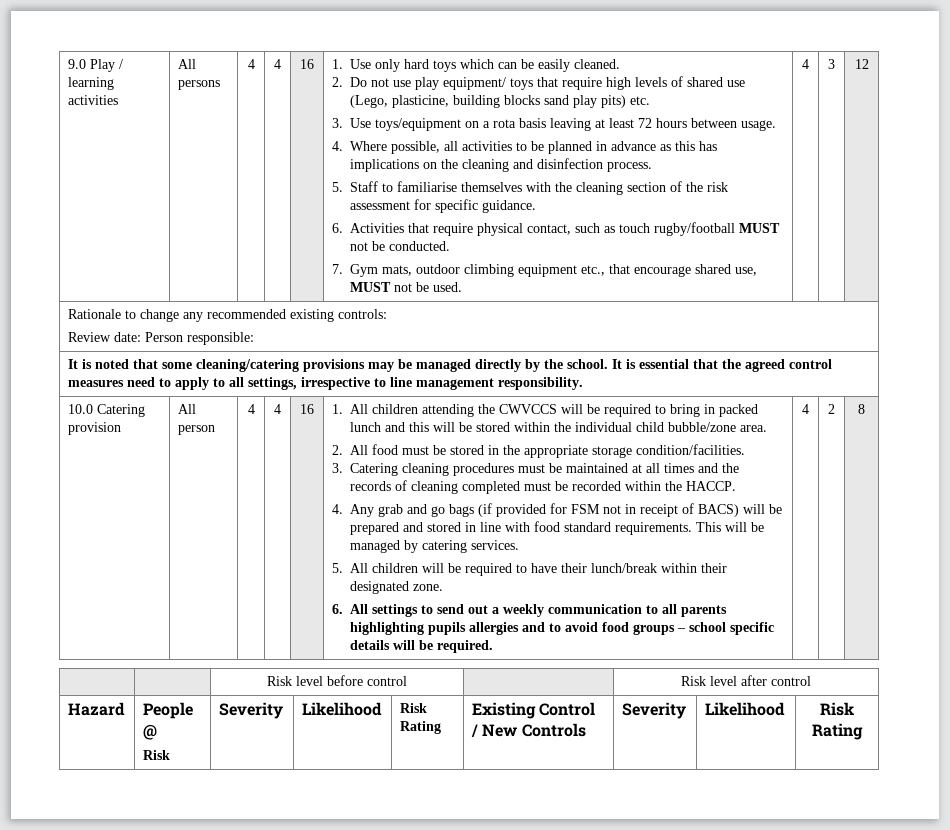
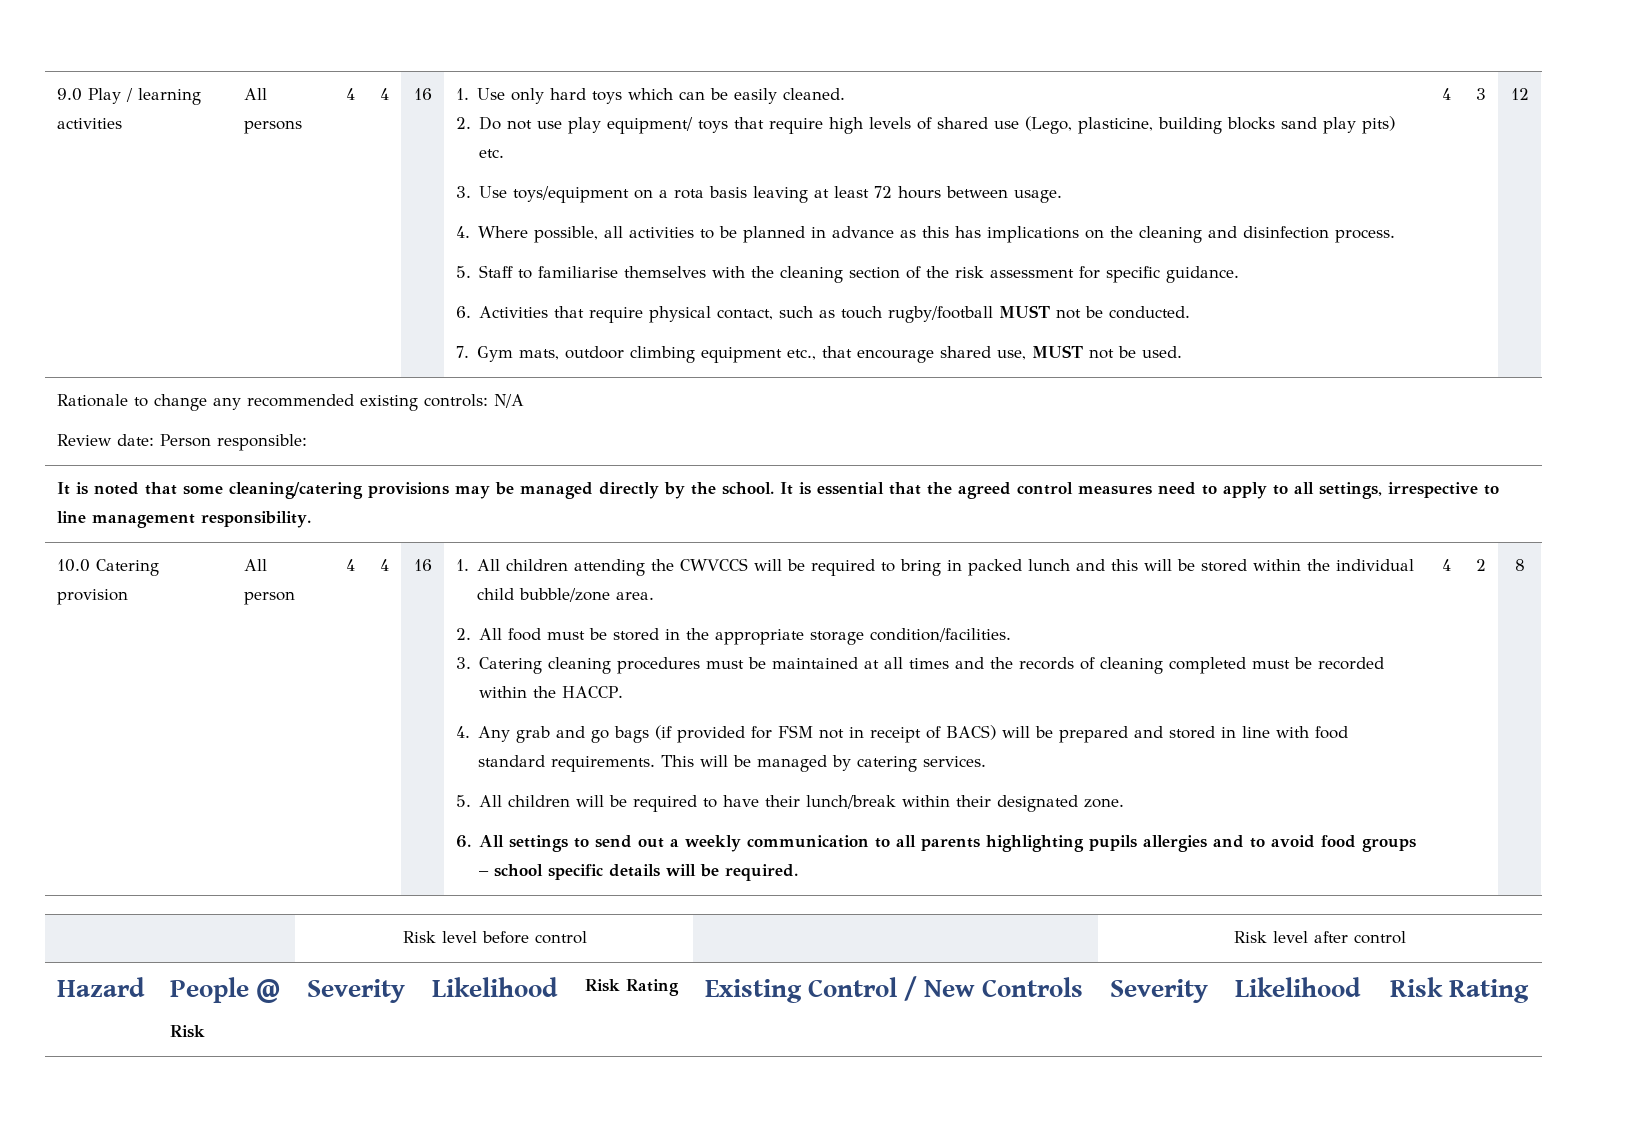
- Rationale to change any recommended existing controls:
+ Rationale to change any recommended existing controls: N/A

